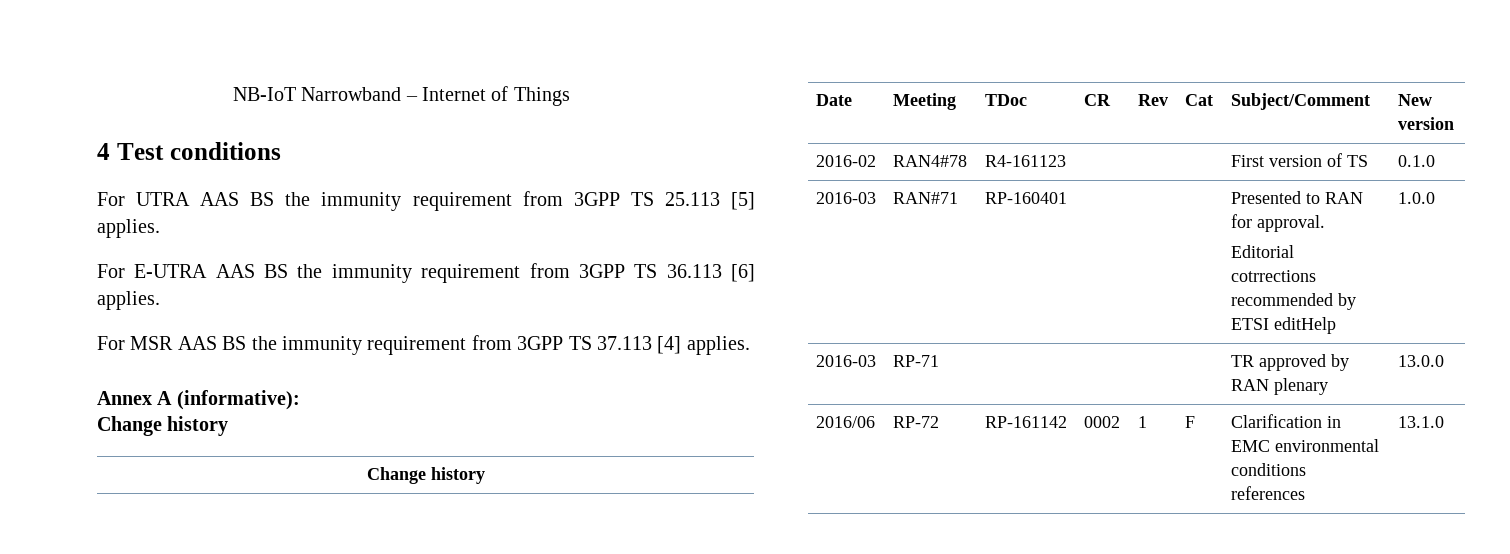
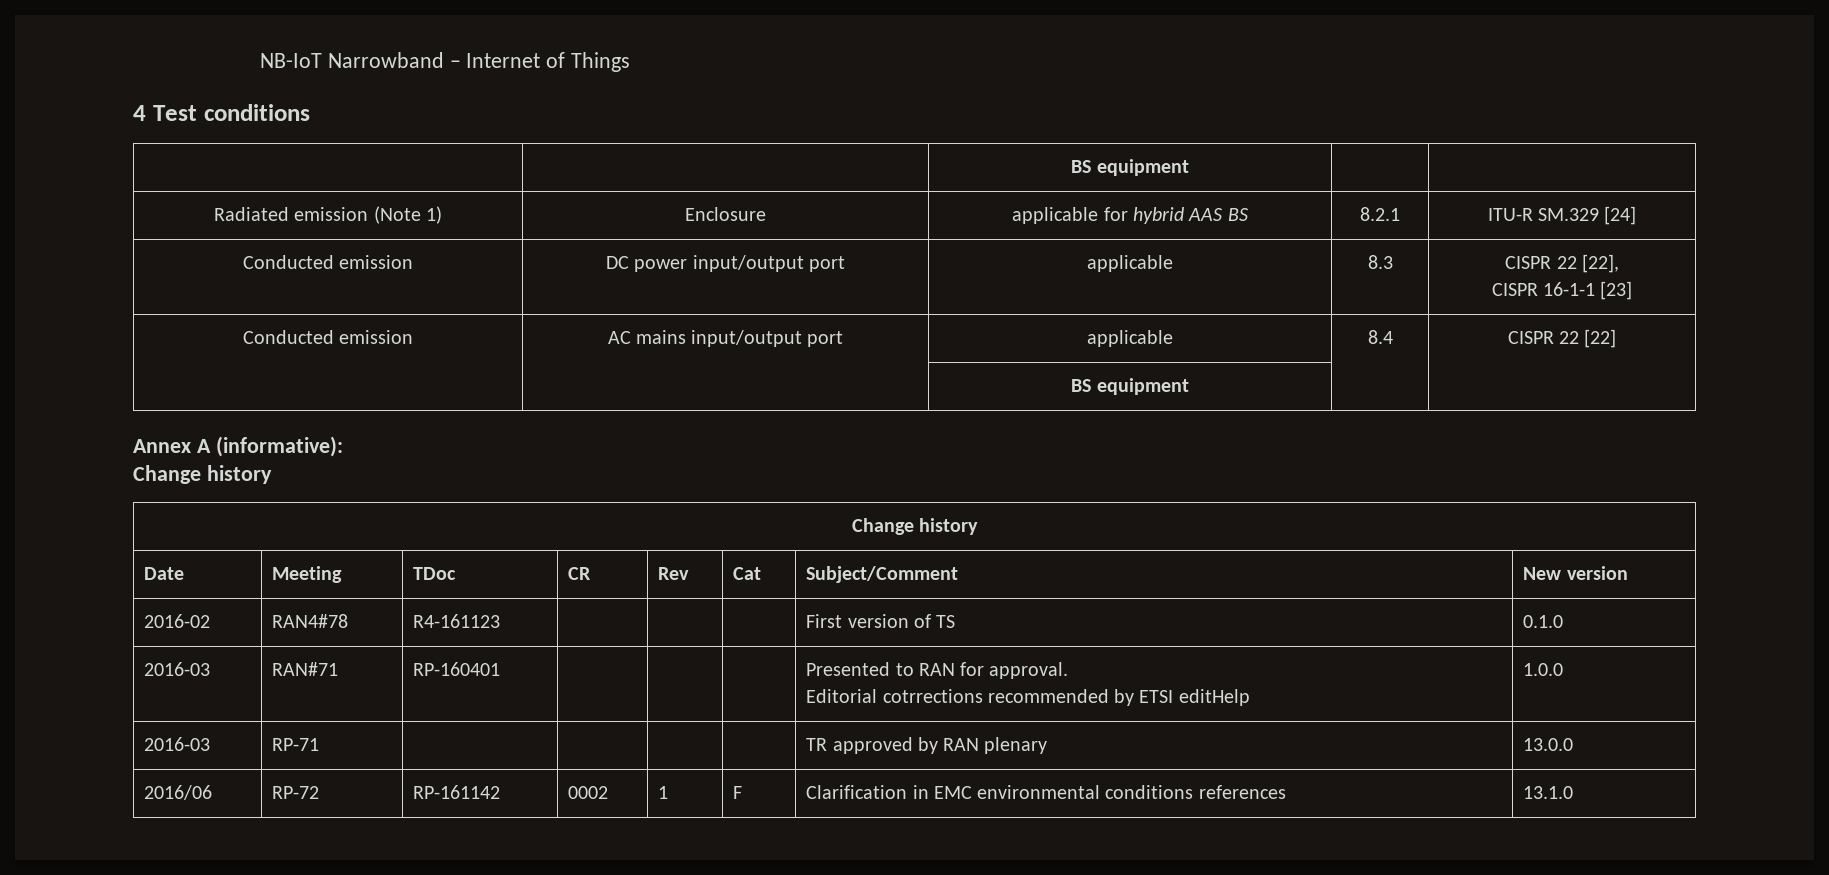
  4 Test conditions
- For UTRA AAS BS the immunity requirement from 3GPP TS 25.113 [5] applies.
- For E-UTRA AAS BS the immunity requirement from 3GPP TS 36.113 [6] applies.
- For MSR AAS BS the immunity requirement from 3GPP TS 37.113 [4] applies.
+ | | BS equipment | |
+ Radiated emission (Note 1) | Enclosure | applicable for hybrid AAS BS | 8.2.1 | ITU-R SM.329 [24]
+ Conducted emission | DC power input/output port | applicable | 8.3 | CISPR 22 [22],
+ CISPR 16-1-1 [23]
+ Conducted emission | AC mains input/output port | applicable | 8.4 | CISPR 22 [22]
+ | | BS equipment | |

